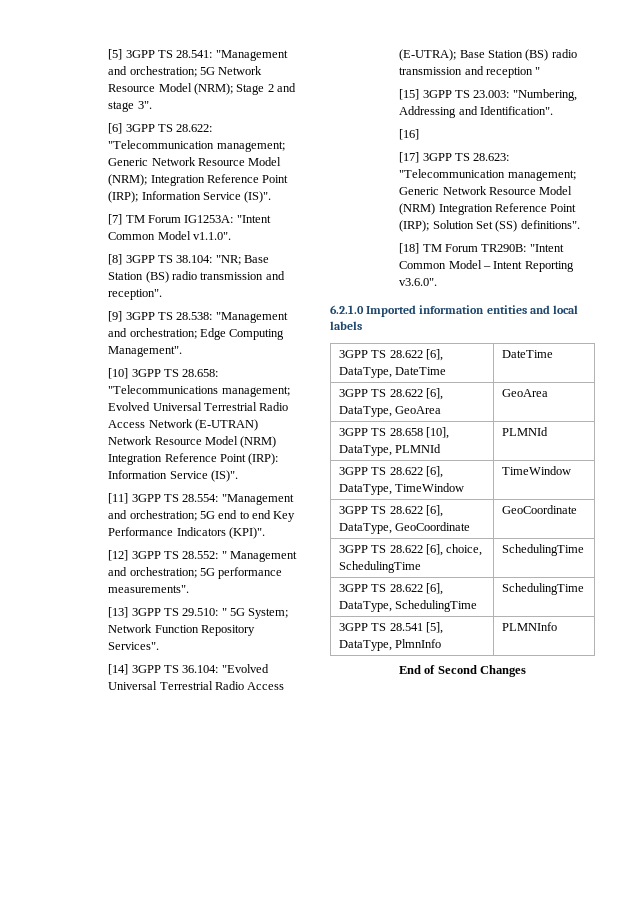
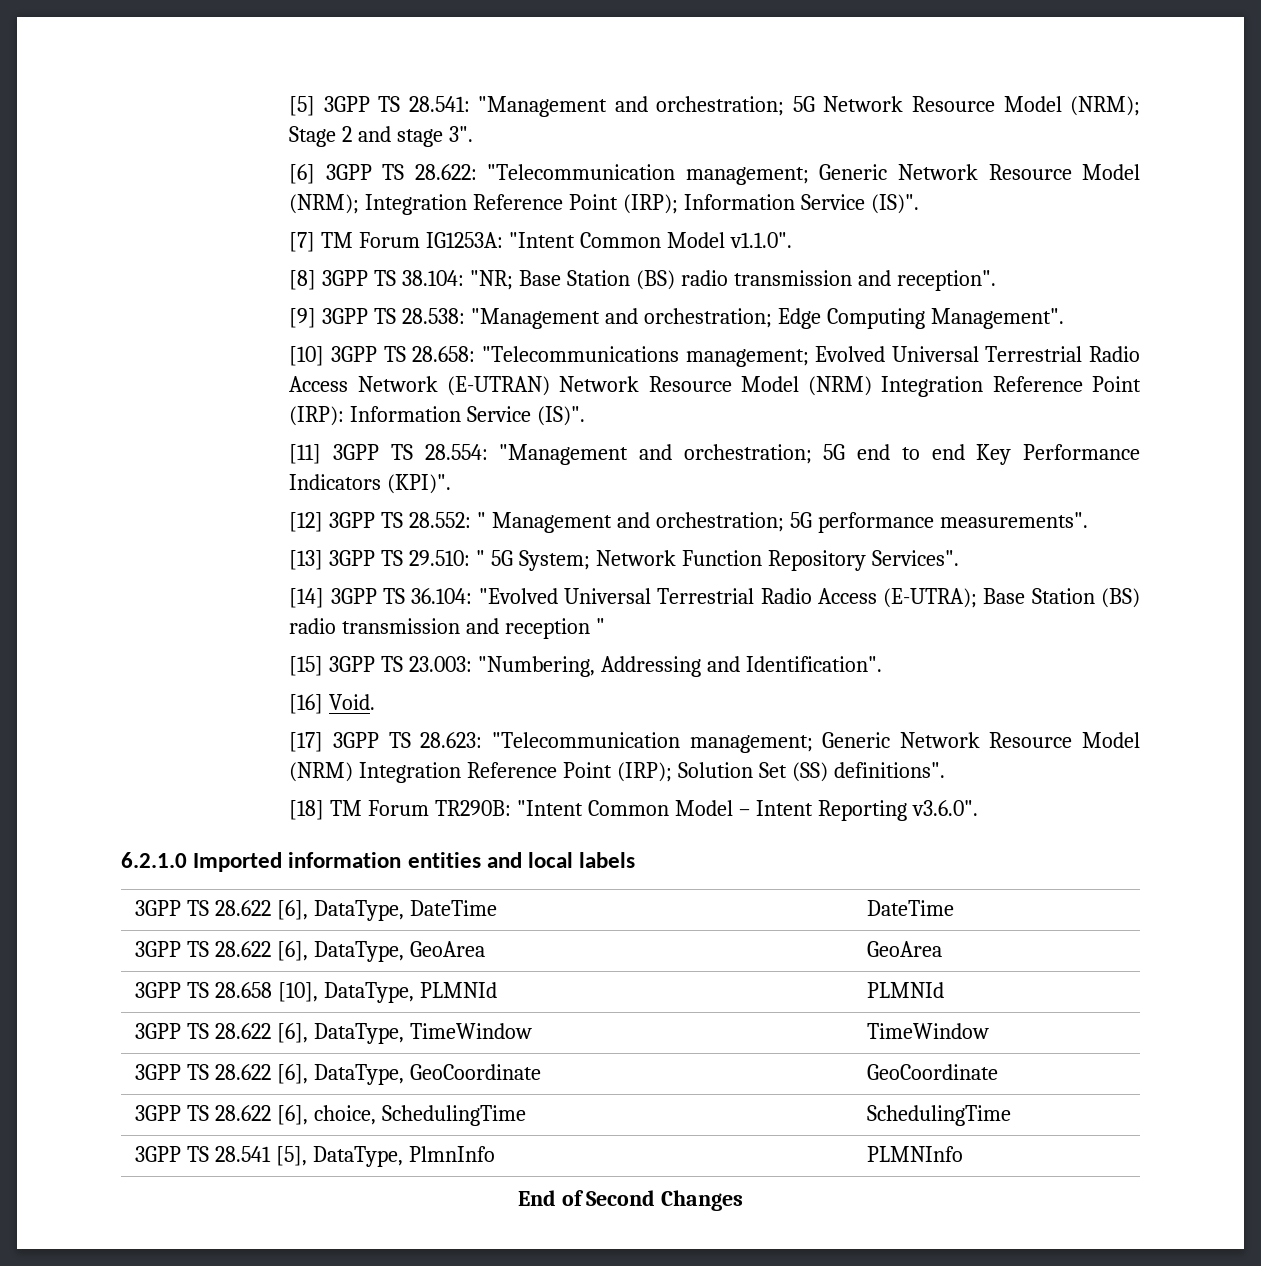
- [16]
+ [16] Void.
- 3GPP TS 28.622 [6], DataType, SchedulingTime | SchedulingTime

